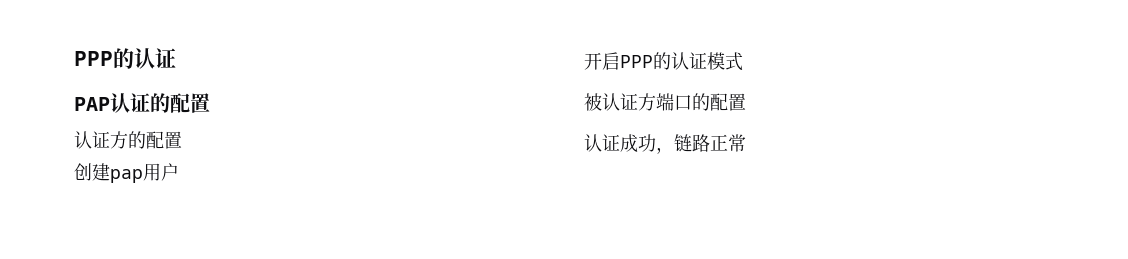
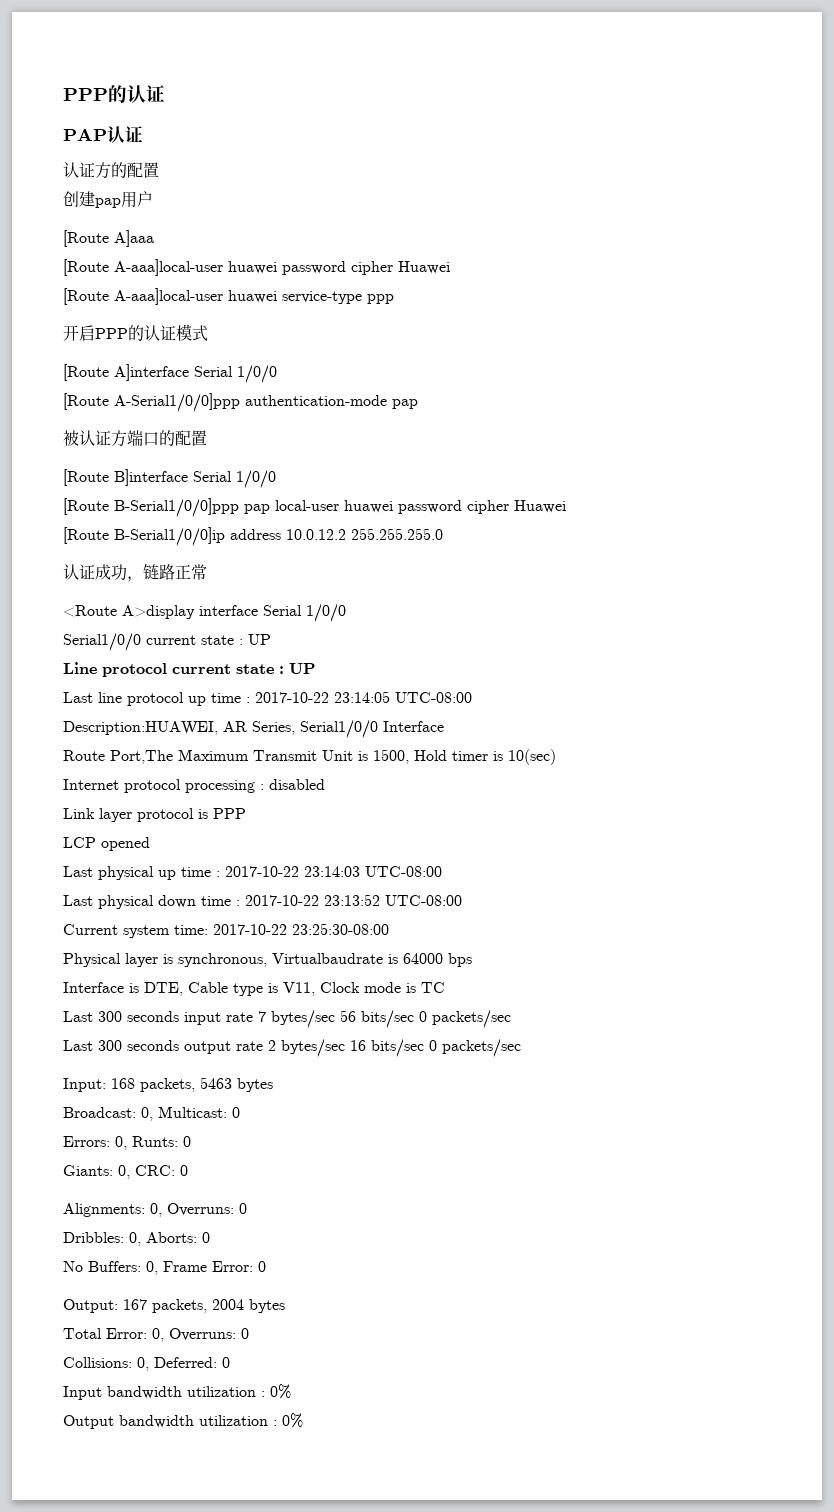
- PAP认证的配置
+ PAP认证
+ [Route A]aaa
+ [Route A-aaa]local-user huawei password cipher Huawei
+ [Route A-aaa]local-user huawei service-type ppp
+ [Route A]interface Serial 1/0/0
+ [Route A-Serial1/0/0]ppp authentication-mode pap
+ [Route B]interface Serial 1/0/0
+ [Route B-Serial1/0/0]ppp pap local-user huawei password cipher Huawei
+ [Route B-Serial1/0/0]ip address 10.0.12.2 255.255.255.0
+ <Route A>display interface Serial 1/0/0
+ Serial1/0/0 current state : UP
+ Line protocol current state : UP
+ Last line protocol up time : 2017-10-22 23:14:05 UTC-08:00
+ Description:HUAWEI, AR Series, Serial1/0/0 Interface
+ Route Port,The Maximum Transmit Unit is 1500, Hold timer is 10(sec)
+ Internet protocol processing : disabled
+ Link layer protocol is PPP
+ LCP opened
+ Last physical up time : 2017-10-22 23:14:03 UTC-08:00
+ Last physical down time : 2017-10-22 23:13:52 UTC-08:00
+ Current system time: 2017-10-22 23:25:30-08:00
+ Physical layer is synchronous, Virtualbaudrate is 64000 bps
+ Interface is DTE, Cable type is V11, Clock mode is TC
+ Last 300 seconds input rate 7 bytes/sec 56 bits/sec 0 packets/sec
+ Last 300 seconds output rate 2 bytes/sec 16 bits/sec 0 packets/sec
+ Input: 168 packets, 5463 bytes
+ Broadcast: 0, Multicast: 0
+ Errors: 0, Runts: 0
+ Giants: 0, CRC: 0
+ Alignments: 0, Overruns: 0
+ Dribbles: 0, Aborts: 0
+ No Buffers: 0, Frame Error: 0
+ Output: 167 packets, 2004 bytes
+ Total Error: 0, Overruns: 0
+ Collisions: 0, Deferred: 0
+ Input bandwidth utilization : 0%
+ Output bandwidth utilization : 0%

